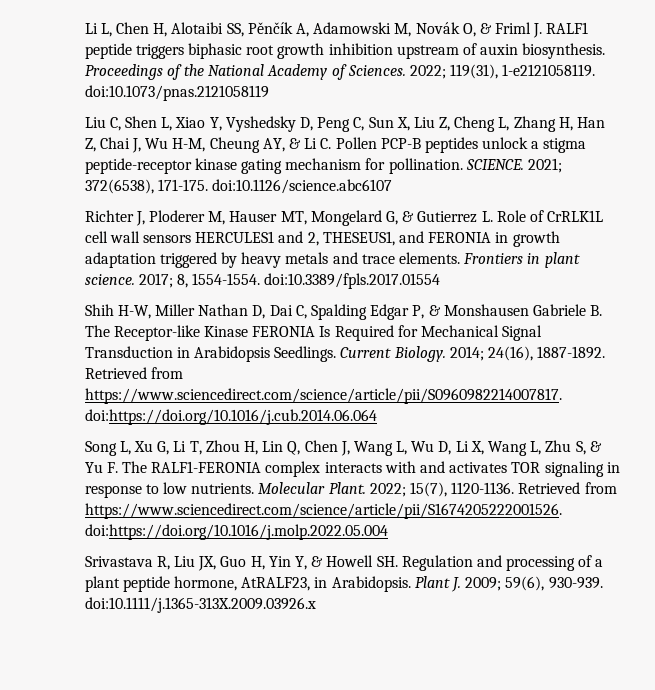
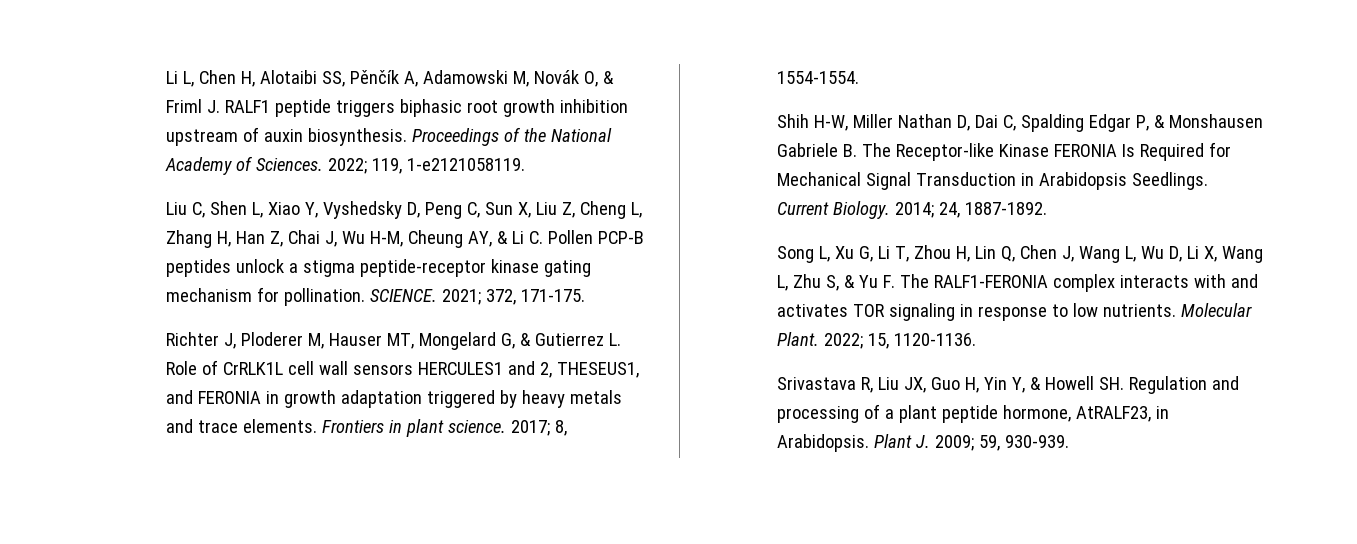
- 2022; 119(31), 1-e2121058119. doi:10.1073/pnas.2121058119
+ 2022; 119, 1-e2121058119.
- 2021; 372(6538), 171-175. doi:10.1126/science.abc6107
+ 2021; 372, 171-175.
- 2017; 8, 1554-1554. doi:10.3389/fpls.2017.01554
+ 2017; 8, 1554-1554.
- 2014; 24(16), 1887-1892. Retrieved from https://www.sciencedirect.com/science/article/pii/S0960982214007817. doi:https://doi.org/10.1016/j.cub.2014.06.064
+ 2014; 24, 1887-1892.
- 2022; 15(7), 1120-1136. Retrieved from https://www.sciencedirect.com/science/article/pii/S1674205222001526. doi:https://doi.org/10.1016/j.molp.2022.05.004
+ 2022; 15, 1120-1136.
- Plant J. 2009; 59(6), 930-939. doi:10.1111/j.1365-313X.2009.03926.x
+ Plant J. 2009; 59, 930-939.

